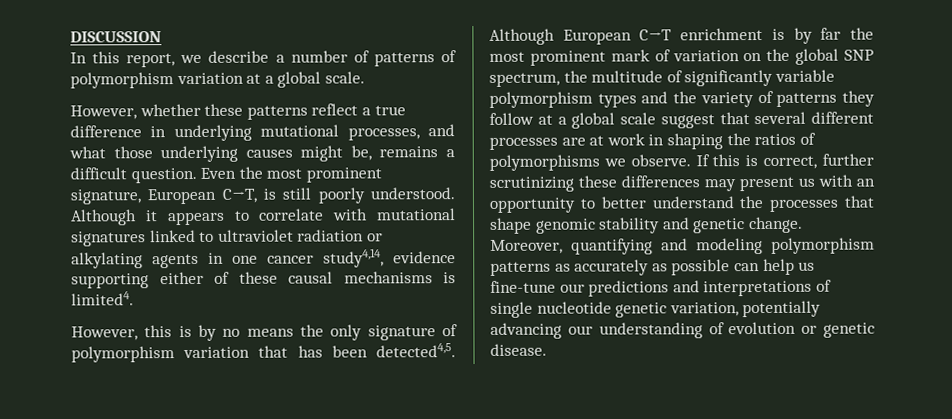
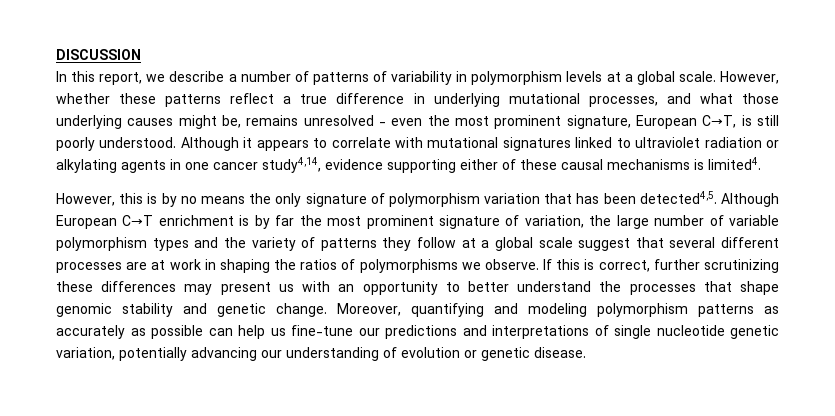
- In this report, we describe a number of patterns of polymorphism variation at a global scale.
- However, whether these patterns reflect a true difference in underlying mutational processes, and what those underlying causes might be, remains a difficult question. Even the most prominent signature, European C→T, is still poorly understood.
+ In this report, we describe a number of patterns of variability in polymorphism levels at a global scale. However, whether these patterns reflect a true difference in underlying mutational processes, and what those underlying causes might be, remains unresolved - even the most prominent signature, European C→T, is still poorly understood.
- Although European C→T enrichment is by far the most prominent mark of variation on the global SNP spectrum, the multitude of significantly variable polymorphism types and the variety of patterns they follow at a global scale suggest that several different processes are at work in shaping the ratios of polymorphisms we observe.
+ Although European C→T enrichment is by far the most prominent signature of variation, the large number of variable polymorphism types and the variety of patterns they follow at a global scale suggest that several different processes are at work in shaping the ratios of polymorphisms we observe.

